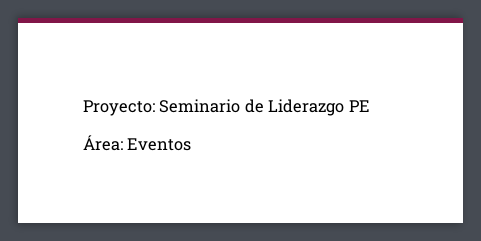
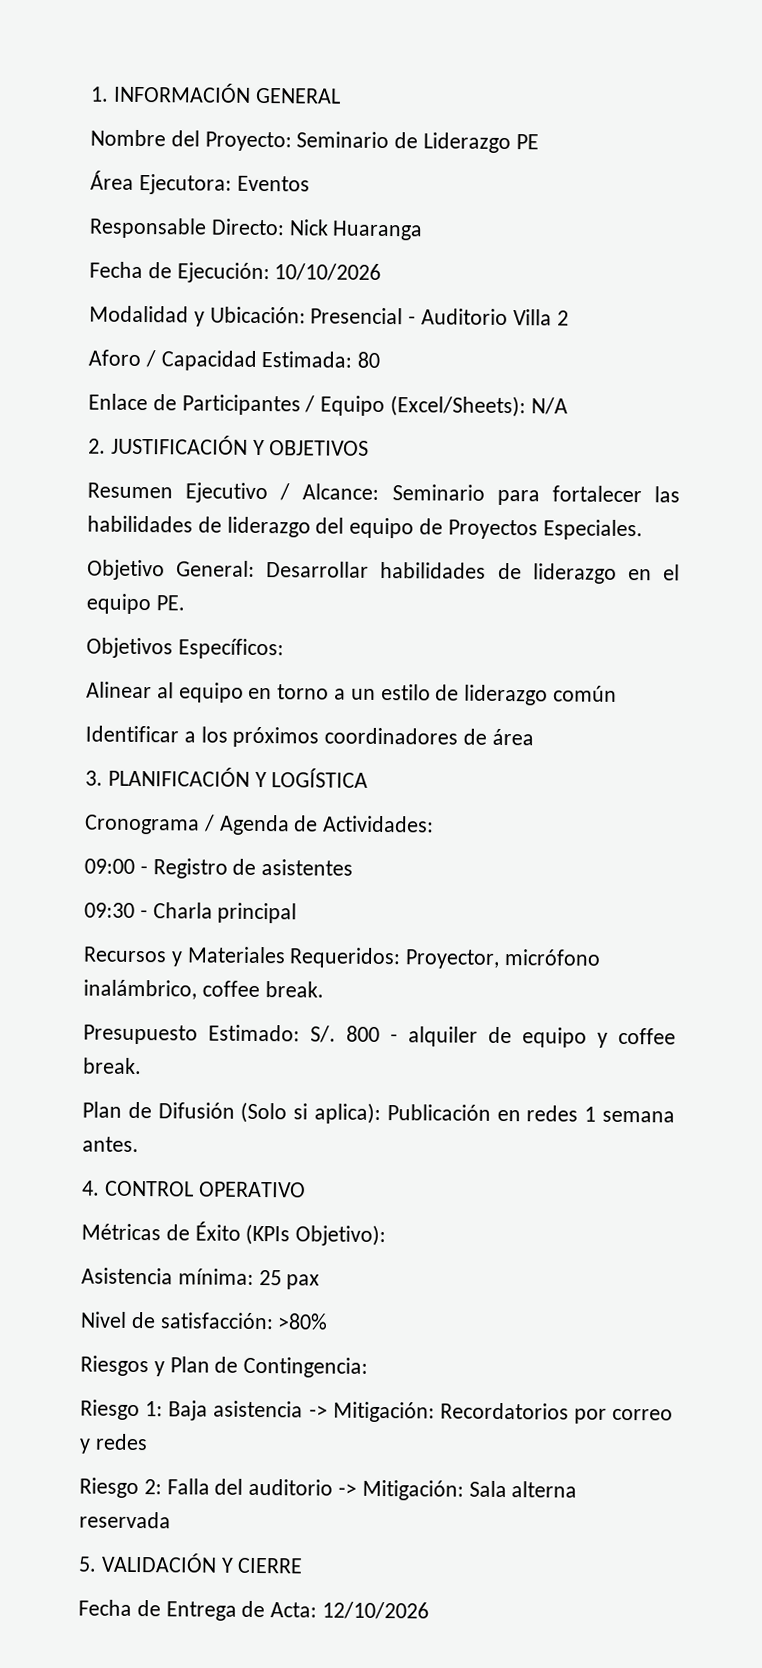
- Proyecto: Seminario de Liderazgo PE
+ 1. INFORMACIÓN GENERAL
+ Nombre del Proyecto: Seminario de Liderazgo PE
- Área: Eventos
+ Área Ejecutora: Eventos
+ Responsable Directo: Nick Huaranga
+ Fecha de Ejecución: 10/10/2026
+ Modalidad y Ubicación: Presencial - Auditorio Villa 2
+ Aforo / Capacidad Estimada: 80
+ Enlace de Participantes / Equipo (Excel/Sheets): N/A
+ 2. JUSTIFICACIÓN Y OBJETIVOS
+ Resumen Ejecutivo / Alcance: Seminario para fortalecer las habilidades de liderazgo del equipo de Proyectos Especiales.
+ Objetivo General: Desarrollar habilidades de liderazgo en el equipo PE.
+ Objetivos Específicos:
+ Alinear al equipo en torno a un estilo de liderazgo común
+ Identificar a los próximos coordinadores de área
+ 3. PLANIFICACIÓN Y LOGÍSTICA
+ Cronograma / Agenda de Actividades:
+ 09:00 - Registro de asistentes
+ 09:30 - Charla principal
+ Recursos y Materiales Requeridos: Proyector, micrófono inalámbrico, coffee break.
+ Presupuesto Estimado: S/. 800 - alquiler de equipo y coffee break.
+ Plan de Difusión (Solo si aplica): Publicación en redes 1 semana antes.
+ 4. CONTROL OPERATIVO
+ Métricas de Éxito (KPIs Objetivo):
+ Asistencia mínima: 25 pax
+ Nivel de satisfacción: >80%
+ Riesgos y Plan de Contingencia:
+ Riesgo 1: Baja asistencia -> Mitigación: Recordatorios por correo y redes
+ Riesgo 2: Falla del auditorio -> Mitigación: Sala alterna reservada
+ 5. VALIDACIÓN Y CIERRE
+ Fecha de Entrega de Acta: 12/10/2026

